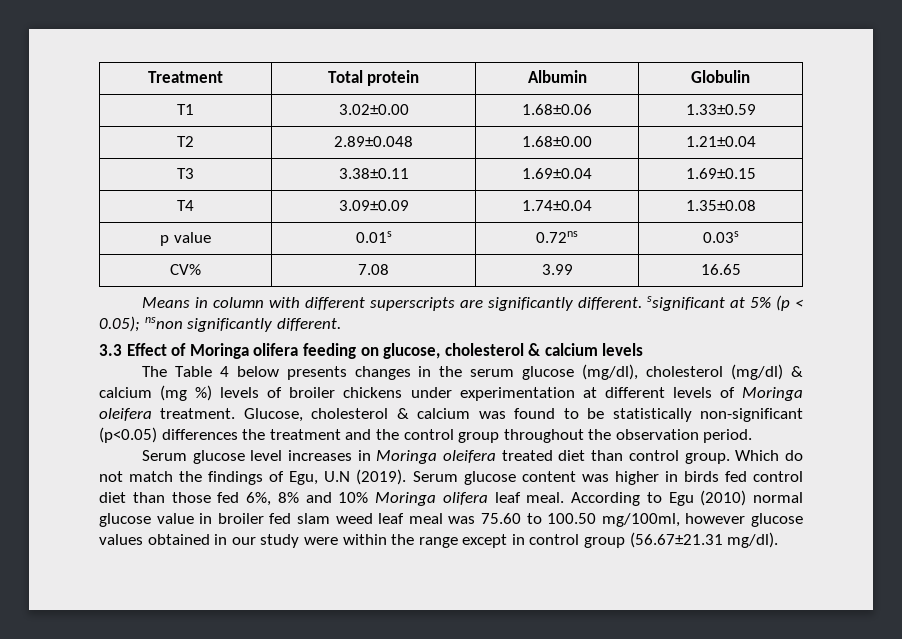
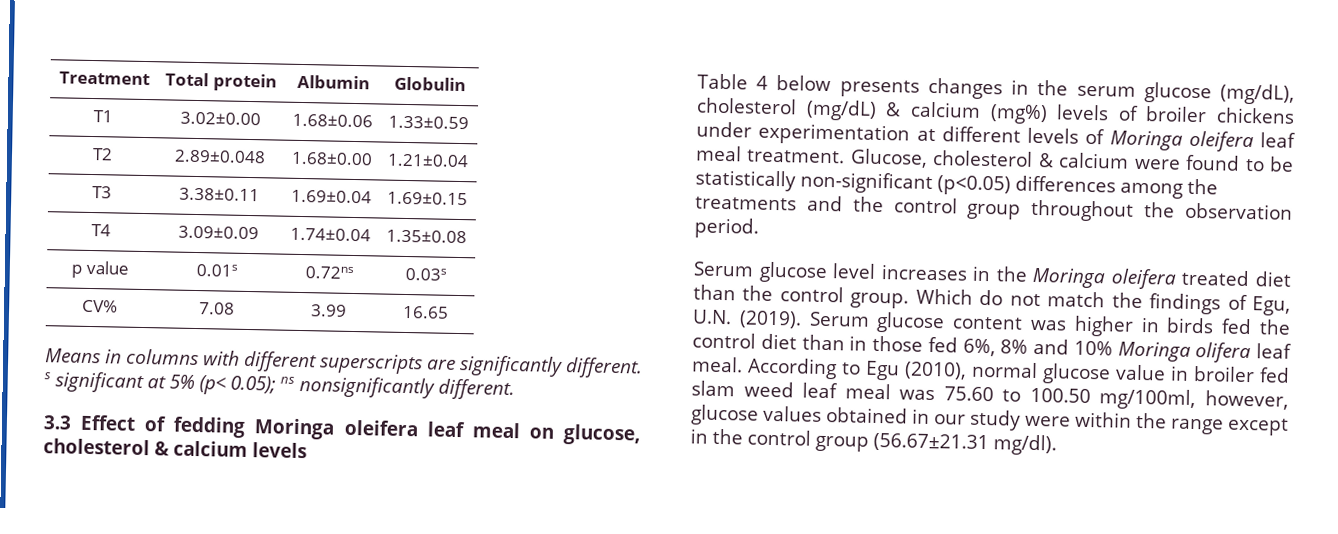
- Means in column with different superscripts are significantly different. ssignificant at 5% (p < 0.05); nsnon significantly different.
+ Means in columns with different superscripts are significantly different. s significant at 5% (p< 0.05); ns nonsignificantly different.
- 3.3 Effect of Moringa olifera feeding on glucose, cholesterol & calcium levels
+ 3.3 Effect of fedding Moringa oleifera leaf meal on glucose, cholesterol & calcium levels
- The Table 4 below presents changes in the serum glucose (mg/dl), cholesterol (mg/dl) & calcium (mg %) levels of broiler chickens under experimentation at different levels of Moringa oleifera treatment.
+ Table 4 below presents changes in the serum glucose (mg/dL), cholesterol (mg/dL) & calcium (mg%) levels of broiler chickens under experimentation at different levels of Moringa oleifera leaf meal treatment.
- Glucose, cholesterol & calcium was found to be statistically non-significant (p<0.05) differences the treatment and the control group throughout the observation period.
+ Glucose, cholesterol & calcium were found to be statistically non-significant (p<0.05) differences among the treatments and the control group throughout the observation period.
- Serum glucose level increases in Moringa oleifera treated diet than control group.
+ Serum glucose level increases in the Moringa oleifera treated diet than the control group.
- Which do not match the findings of Egu, U.N (2019).
+ Which do not match the findings of Egu, U.N. (2019).
- Serum glucose content was higher in birds fed control diet than those fed 6%, 8% and 10% Moringa olifera leaf meal.
+ Serum glucose content was higher in birds fed the control diet than in those fed 6%, 8% and 10% Moringa olifera leaf meal.
- According to Egu (2010) normal glucose value in broiler fed slam weed leaf meal was 75.60 to 100.50 mg/100ml, however glucose values obtained in our study were within the range except in control group (56.67±21.31 mg/dl).
+ According to Egu (2010), normal glucose value in broiler fed slam weed leaf meal was 75.60 to 100.50 mg/100ml, however, glucose values obtained in our study were within the range except in the control group (56.67±21.31 mg/dl).

